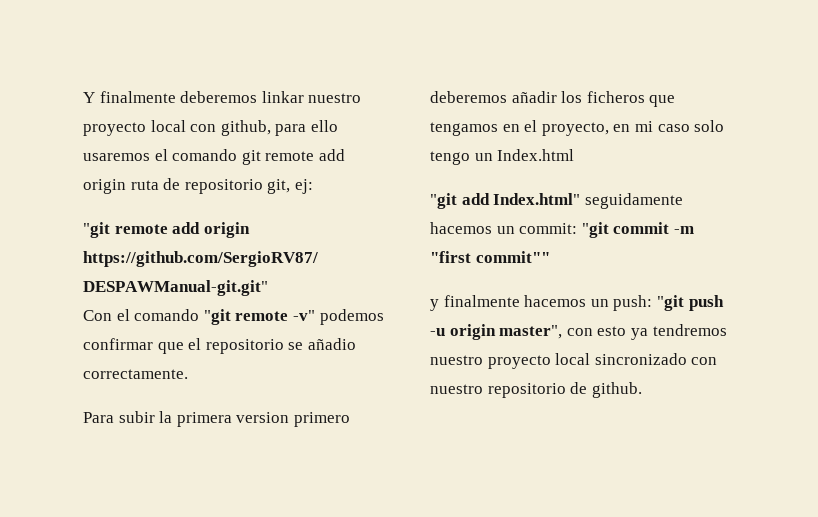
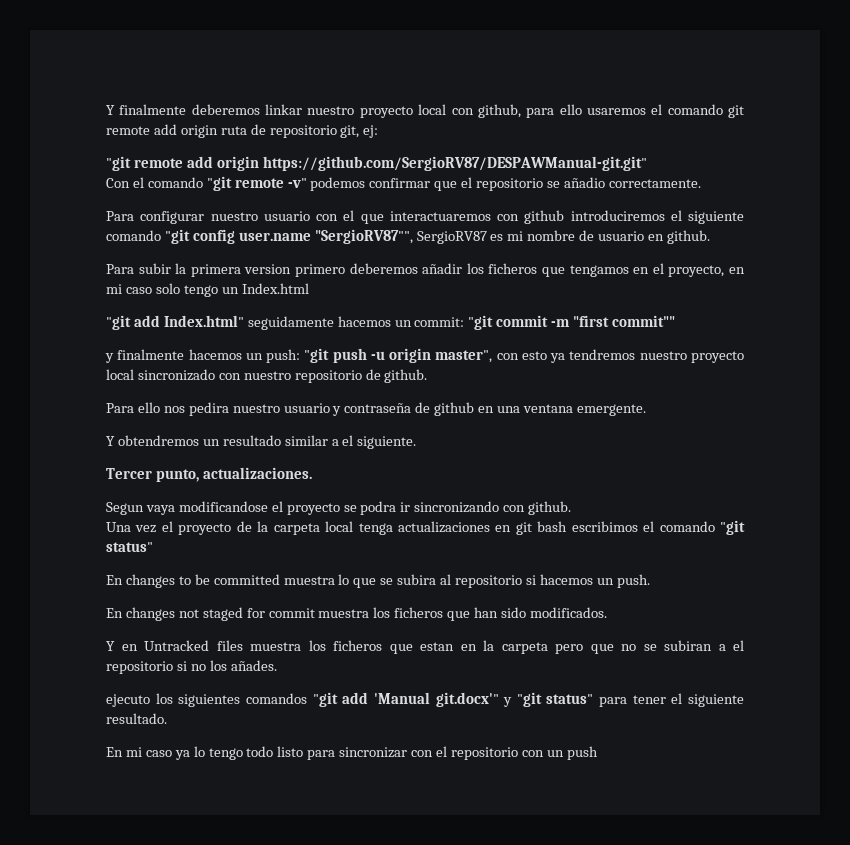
+ Para configurar nuestro usuario con el que interactuaremos con github introduciremos el siguiente comando "git config user.name "SergioRV87"", SergioRV87 es mi nombre de usuario en github.
+ Para ello nos pedira nuestro usuario y contraseña de github en una ventana emergente.
+ Y obtendremos un resultado similar a el siguiente.
+ Tercer punto, actualizaciones.
+ Segun vaya modificandose el proyecto se podra ir sincronizando con github.
+ Una vez el proyecto de la carpeta local tenga actualizaciones en git bash escribimos el comando "git status"
+ En changes to be committed muestra lo que se subira al repositorio si hacemos un push.
+ En changes not staged for commit muestra los ficheros que han sido modificados.
+ Y en Untracked files muestra los ficheros que estan en la carpeta pero que no se subiran a el repositorio si no los añades.
+ ejecuto los siguientes comandos "git add 'Manual git.docx'" y "git status" para tener el siguiente resultado.
+ En mi caso ya lo tengo todo listo para sincronizar con el repositorio con un push

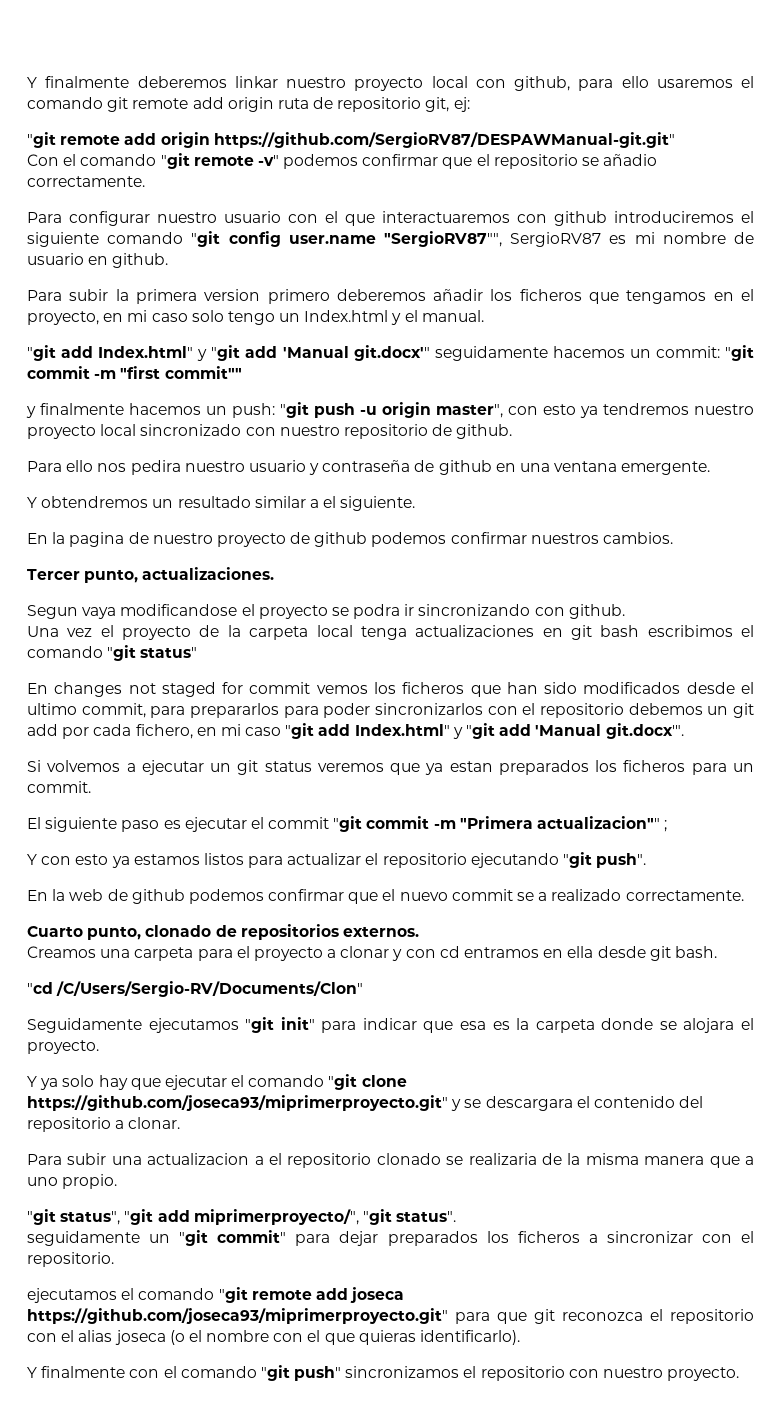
- Para subir la primera version primero deberemos añadir los ficheros que tengamos en el proyecto, en mi caso solo tengo un Index.html
- "git add Index.html" seguidamente hacemos un commit: "git commit -m "first commit""
+ Para subir la primera version primero deberemos añadir los ficheros que tengamos en el proyecto, en mi caso solo tengo un Index.html y el manual.
+ "git add Index.html" y "git add 'Manual git.docx'" seguidamente hacemos un commit: "git commit -m "first commit""
+ En la pagina de nuestro proyecto de github podemos confirmar nuestros cambios.
- En changes to be committed muestra lo que se subira al repositorio si hacemos un push.
- En changes not staged for commit muestra los ficheros que han sido modificados.
- Y en Untracked files muestra los ficheros que estan en la carpeta pero que no se subiran a el repositorio si no los añades.
- ejecuto los siguientes comandos "git add 'Manual git.docx'" y "git status" para tener el siguiente resultado.
- En mi caso ya lo tengo todo listo para sincronizar con el repositorio con un push
+ En changes not staged for commit vemos los ficheros que han sido modificados desde el ultimo commit, para prepararlos para poder sincronizarlos con el repositorio debemos un git add por cada fichero, en mi caso "git add Index.html" y "git add 'Manual git.docx'".
+ Si volvemos a ejecutar un git status veremos que ya estan preparados los ficheros para un commit.
+ El siguiente paso es ejecutar el commit "git commit -m "Primera actualizacion"" ;
+ Y con esto ya estamos listos para actualizar el repositorio ejecutando "git push".
+ En la web de github podemos confirmar que el nuevo commit se a realizado correctamente.
+ Cuarto punto, clonado de repositorios externos.
+ Creamos una carpeta para el proyecto a clonar y con cd entramos en ella desde git bash.
+ "cd /C/Users/Sergio-RV/Documents/Clon"
+ Seguidamente ejecutamos "git init" para indicar que esa es la carpeta donde se alojara el proyecto.
+ Y ya solo hay que ejecutar el comando "git clone https://github.com/joseca93/miprimerproyecto.git" y se descargara el contenido del repositorio a clonar.
+ Para subir una actualizacion a el repositorio clonado se realizaria de la misma manera que a uno propio.
+ "git status", "git add miprimerproyecto/", "git status".
+ seguidamente un "git commit" para dejar preparados los ficheros a sincronizar con el repositorio.
+ ejecutamos el comando "git remote add joseca https://github.com/joseca93/miprimerproyecto.git" para que git reconozca el repositorio con el alias joseca (o el nombre con el que quieras identificarlo).
+ Y finalmente con el comando "git push" sincronizamos el repositorio con nuestro proyecto.

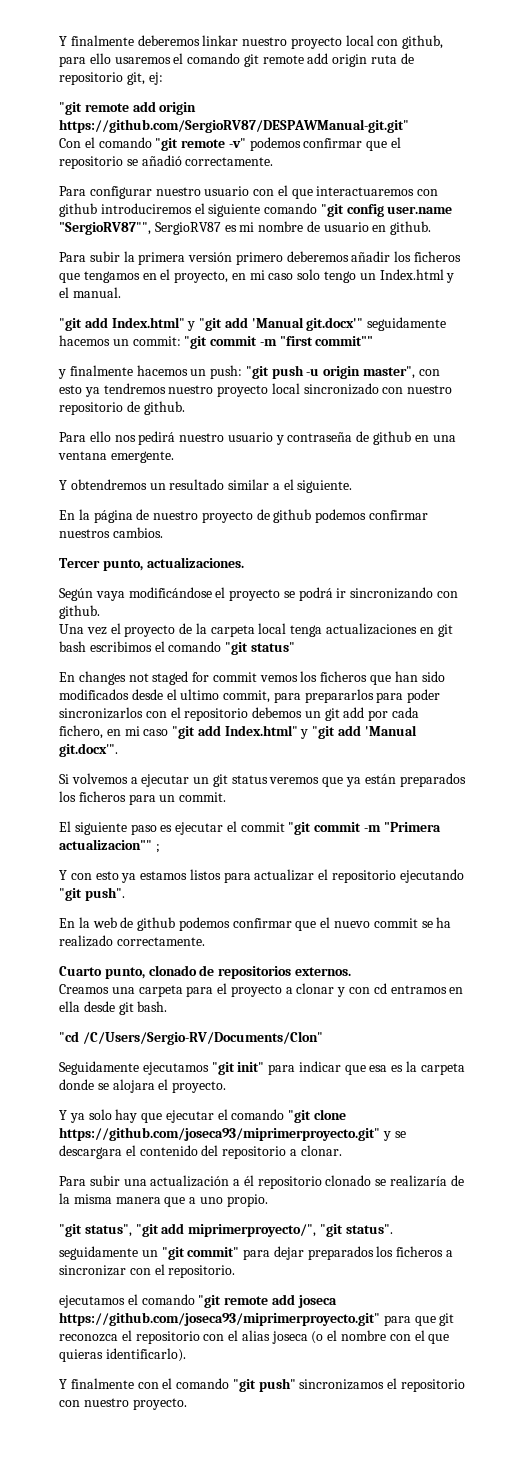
- Con el comando "git remote -v" podemos confirmar que el repositorio se añadio correctamente.
+ Con el comando "git remote -v" podemos confirmar que el repositorio se añadió correctamente.
- Para subir la primera version primero deberemos añadir los ficheros que tengamos en el proyecto, en mi caso solo tengo un Index.html y el manual.
+ Para subir la primera versión primero deberemos añadir los ficheros que tengamos en el proyecto, en mi caso solo tengo un Index.html y el manual.
- Para ello nos pedira nuestro usuario y contraseña de github en una ventana emergente.
+ Para ello nos pedirá nuestro usuario y contraseña de github en una ventana emergente.
- En la pagina de nuestro proyecto de github podemos confirmar nuestros cambios.
+ En la página de nuestro proyecto de github podemos confirmar nuestros cambios.
- Segun vaya modificandose el proyecto se podra ir sincronizando con github.
+ Según vaya modificándose el proyecto se podrá ir sincronizando con github.
- Si volvemos a ejecutar un git status veremos que ya estan preparados los ficheros para un commit.
+ Si volvemos a ejecutar un git status veremos que ya están preparados los ficheros para un commit.
- En la web de github podemos confirmar que el nuevo commit se a realizado correctamente.
+ En la web de github podemos confirmar que el nuevo commit se ha realizado correctamente.
- Para subir una actualizacion a el repositorio clonado se realizaria de la misma manera que a uno propio.
+ Para subir una actualización a él repositorio clonado se realizaría de la misma manera que a uno propio.

